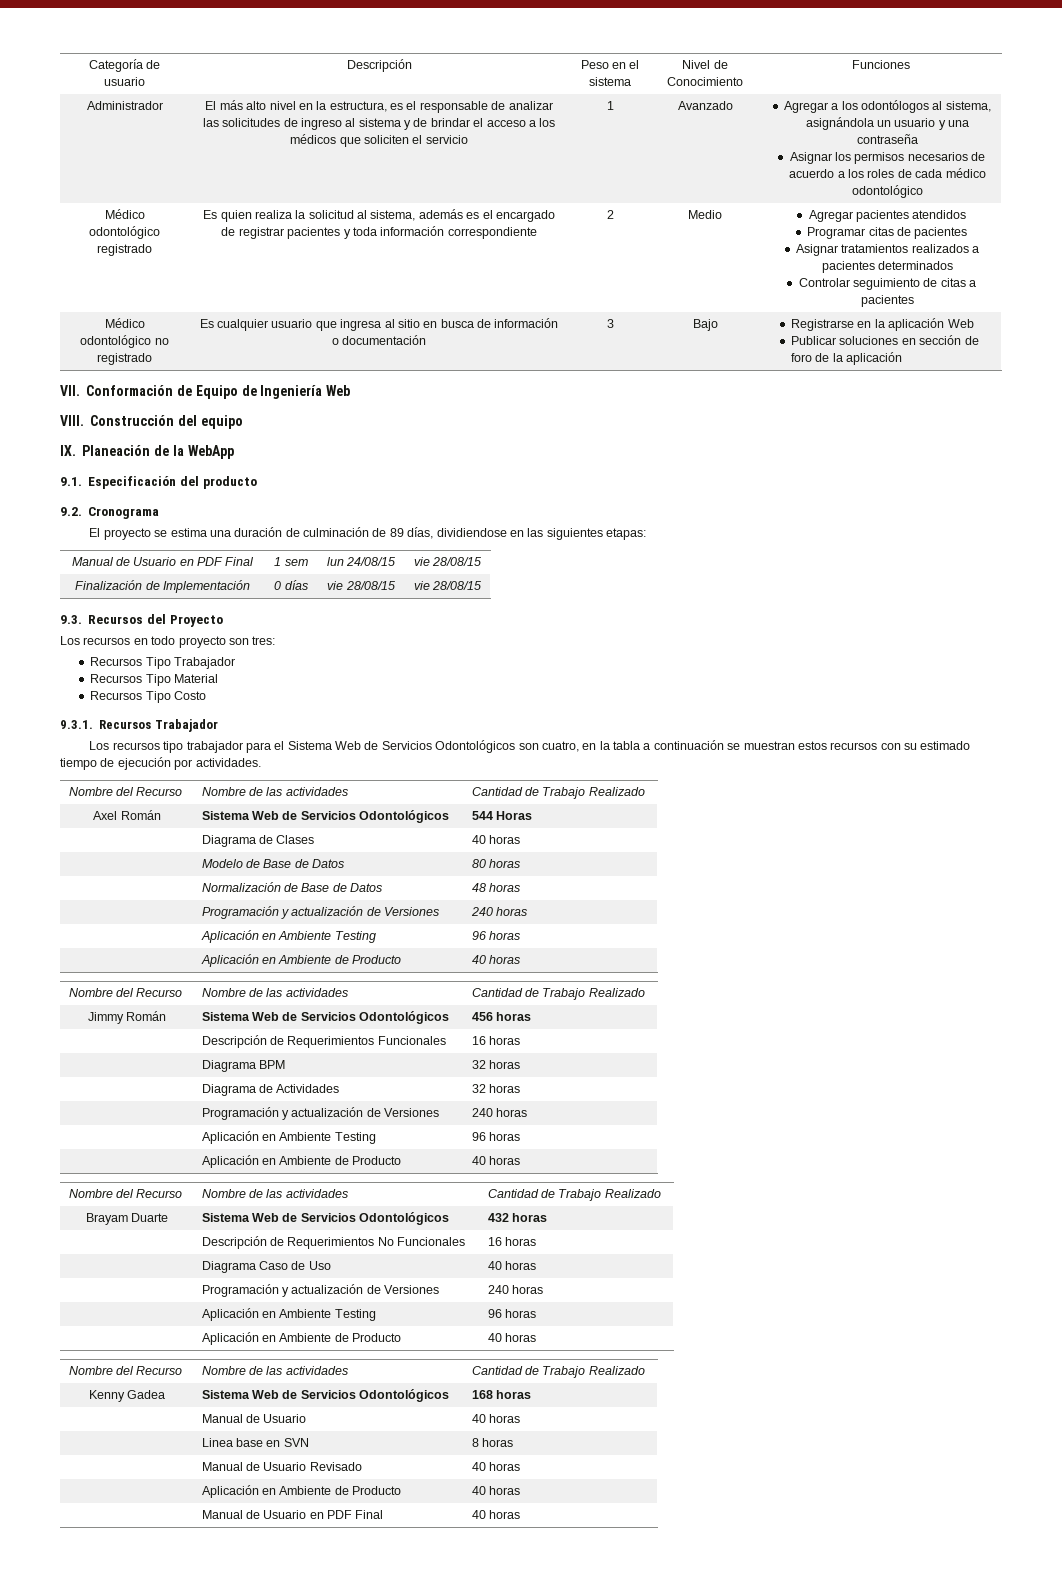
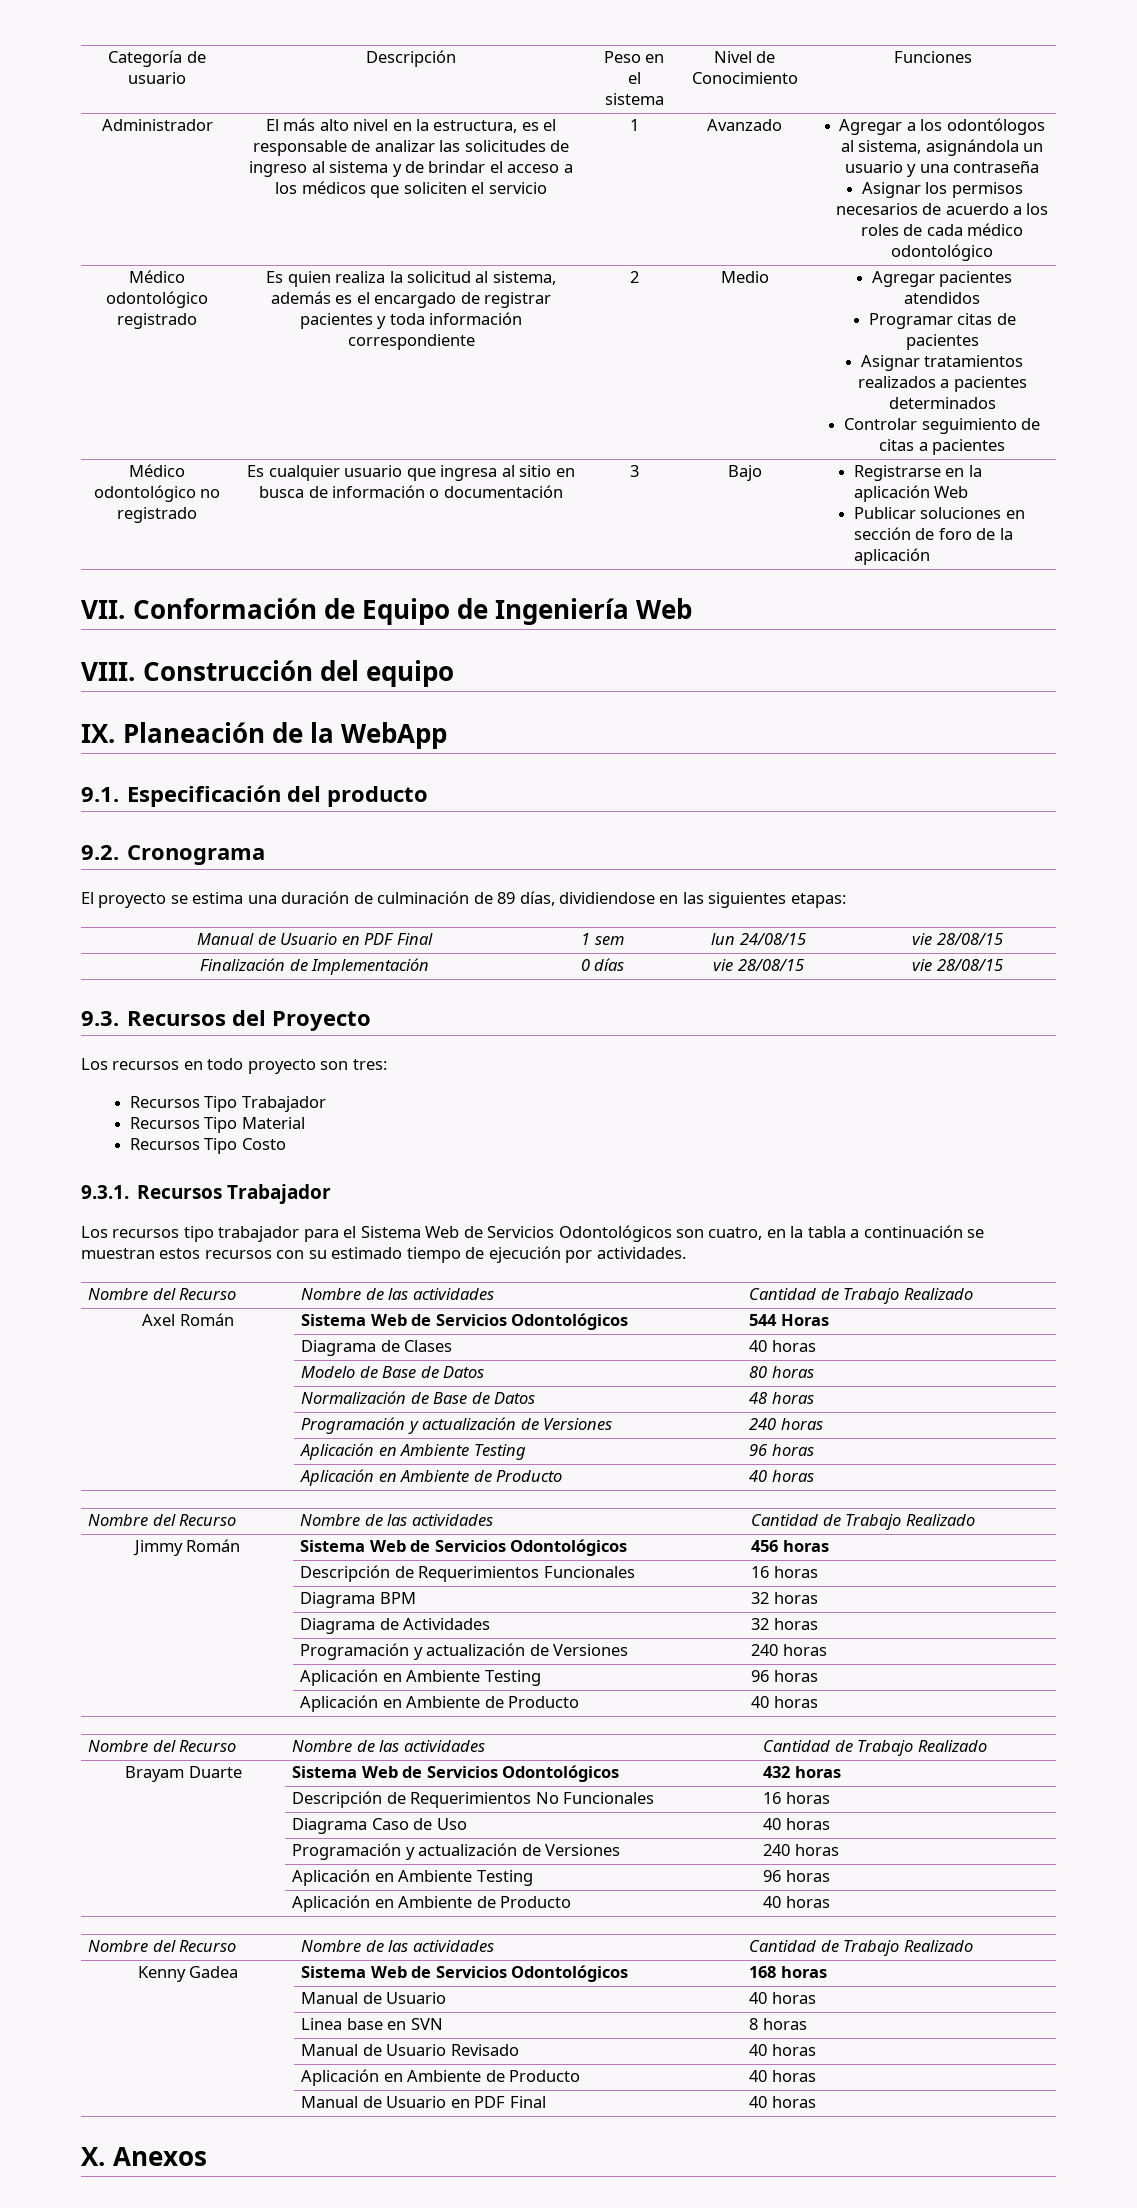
+ X. Anexos

